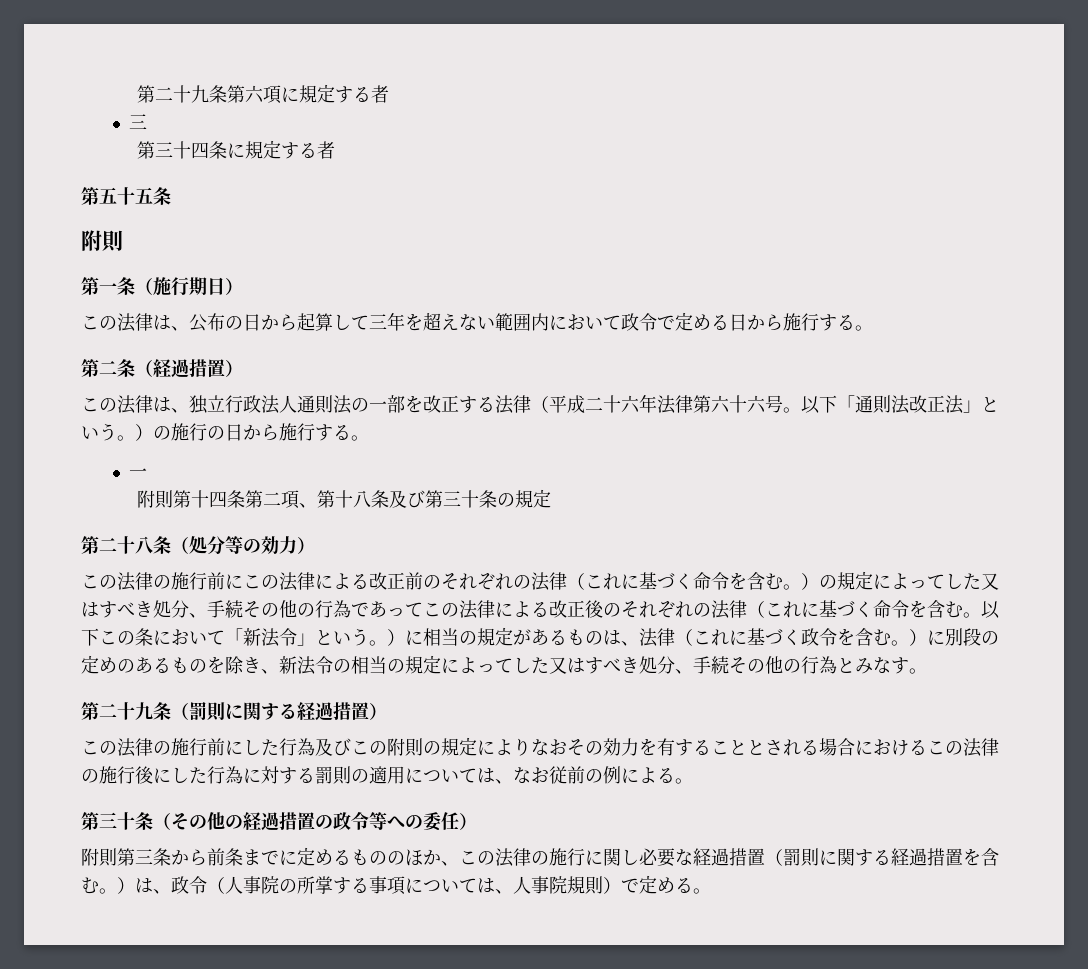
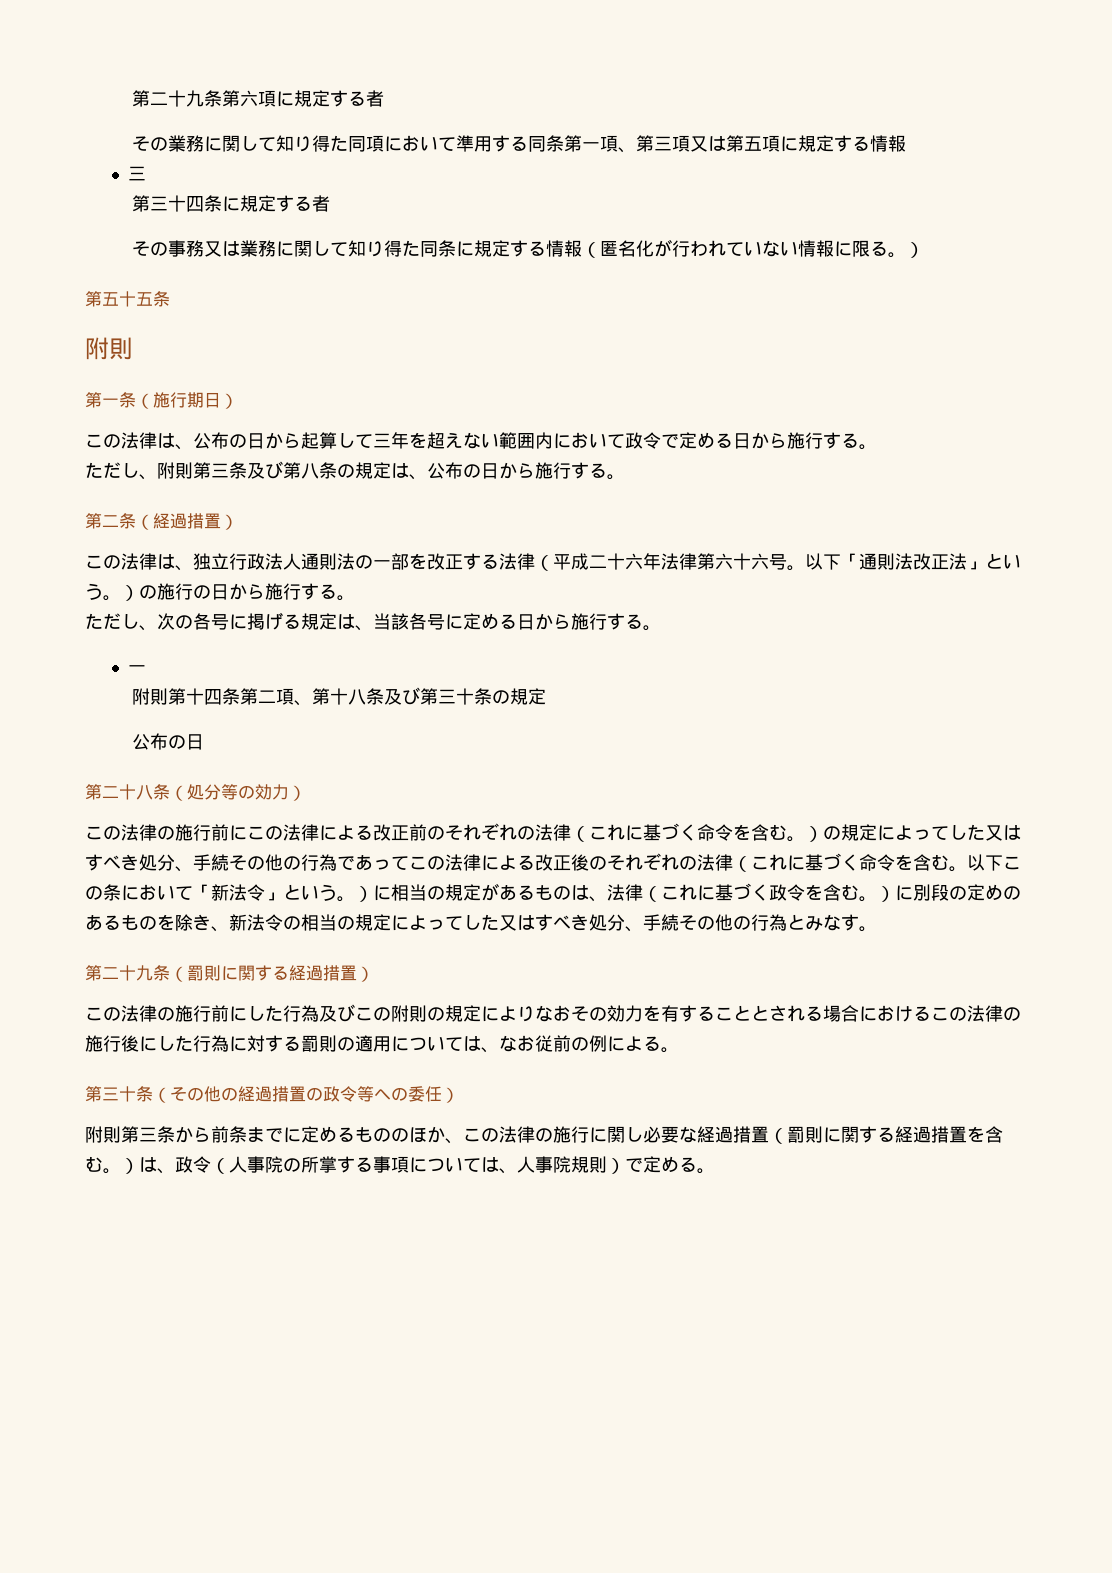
+ その業務に関して知り得た同項において準用する同条第一項、第三項又は第五項に規定する情報
+ その事務又は業務に関して知り得た同条に規定する情報（匿名化が行われていない情報に限る。）
+ ただし、附則第三条及び第八条の規定は、公布の日から施行する。
+ ただし、次の各号に掲げる規定は、当該各号に定める日から施行する。
  附則第十四条第二項、第十八条及び第三十条の規定
+ 公布の日

